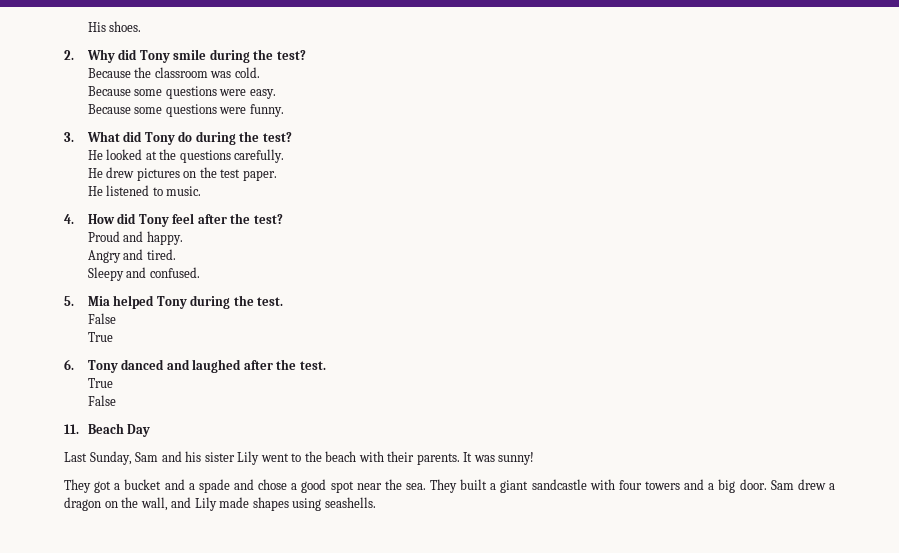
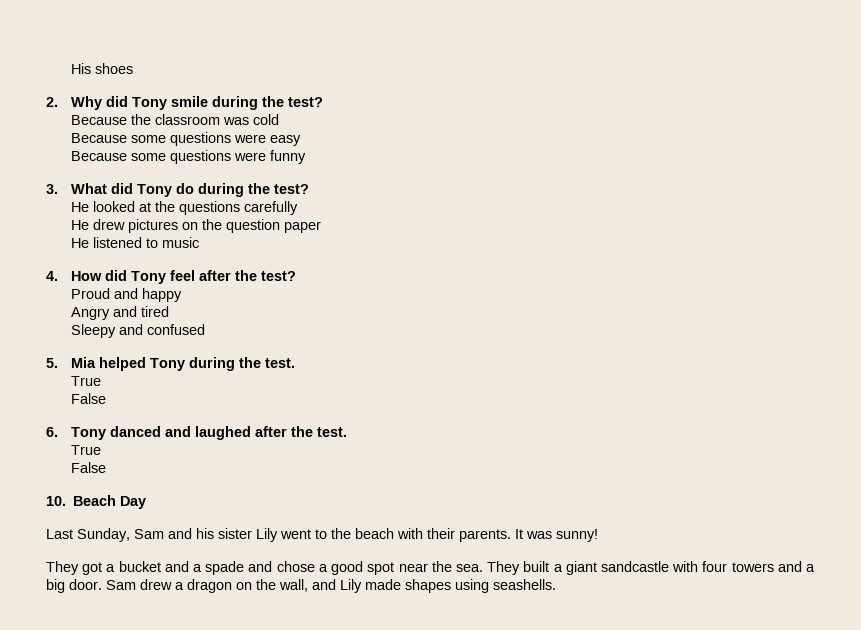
- His shoes.
+ His shoes
- Because the classroom was cold.
- Because some questions were easy.
- Because some questions were funny.
+ Because the classroom was cold
+ Because some questions were easy
+ Because some questions were funny
- He looked at the questions carefully.
+ He looked at the questions carefully
- He drew pictures on the test paper.
+ He drew pictures on the question paper
- He listened to music.
+ He listened to music
- Proud and happy.
+ Proud and happy
- Angry and tired.
+ Angry and tired
- Sleepy and confused.
+ Sleepy and confused
  5. Mia helped Tony during the test.
+ True
  False
- True
- 11. Beach Day
+ 10. Beach Day

